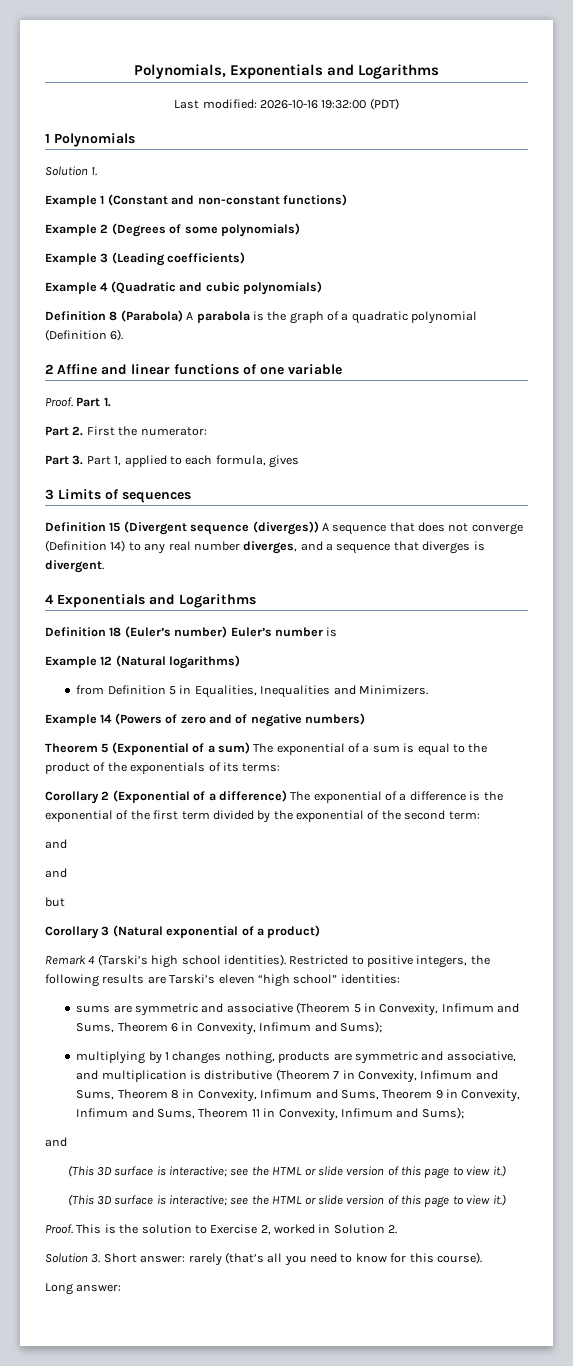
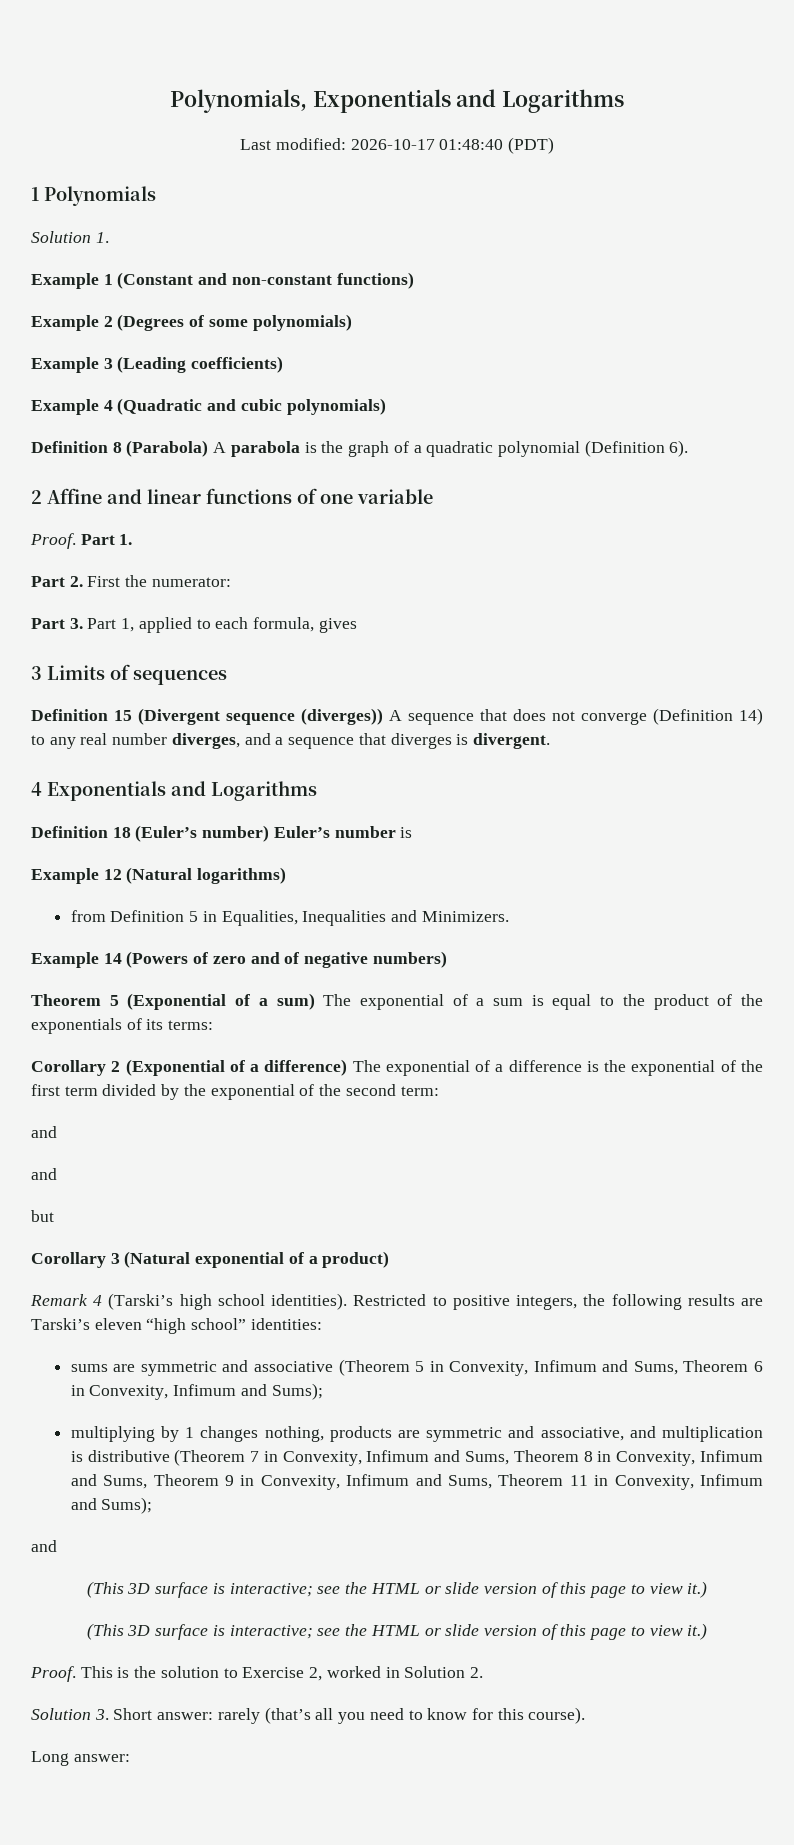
- Last modified: 2026-10-16 19:32:00 (PDT)
+ Last modified: 2026-10-17 01:48:40 (PDT)

